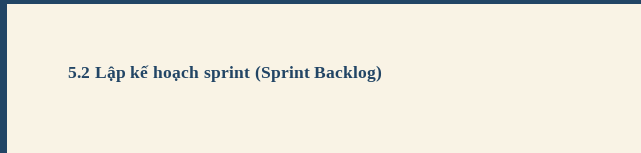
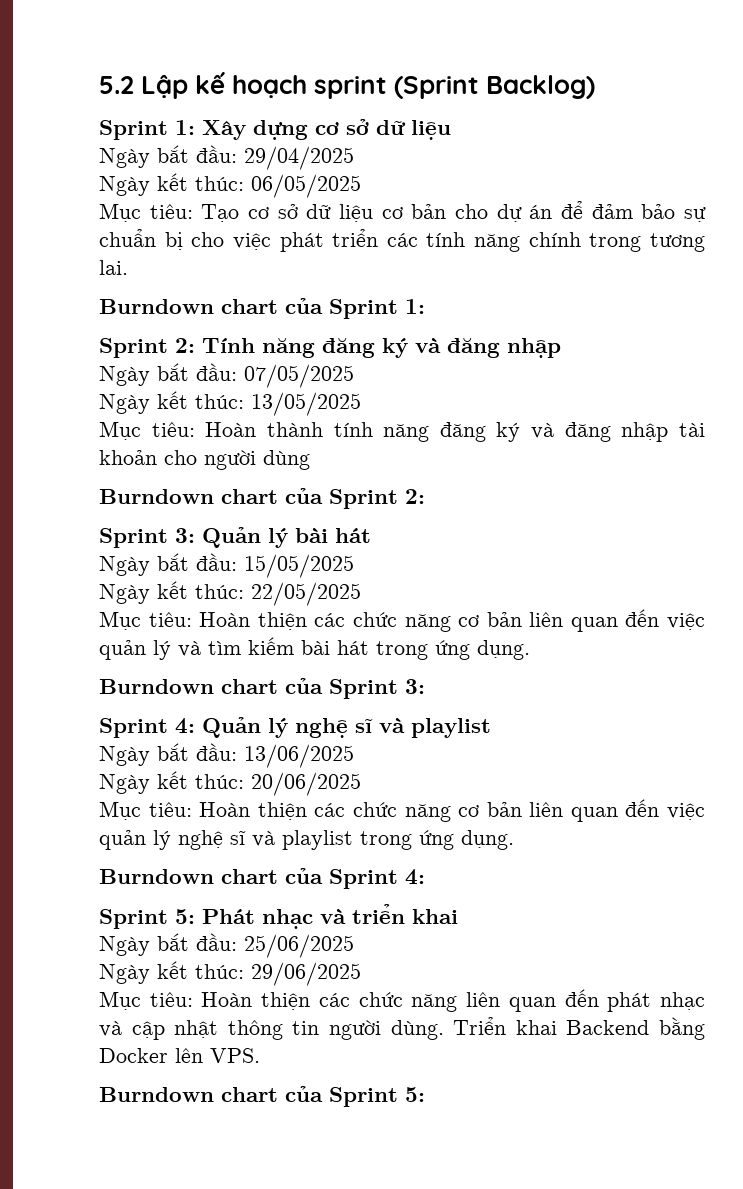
+ Sprint 1: Xây dựng cơ sở dữ liệu
+ Ngày bắt đầu: 29/04/2025
+ Ngày kết thúc: 06/05/2025
+ Mục tiêu: Tạo cơ sở dữ liệu cơ bản cho dự án để đảm bảo sự chuẩn bị cho việc phát triển các tính năng chính trong tương lai.
+ Burndown chart của Sprint 1:
+ Sprint 2: Tính năng đăng ký và đăng nhập
+ Ngày bắt đầu: 07/05/2025
+ Ngày kết thúc: 13/05/2025
+ Mục tiêu: Hoàn thành tính năng đăng ký và đăng nhập tài khoản cho người dùng
+ Burndown chart của Sprint 2:
+ Sprint 3: Quản lý bài hát
+ Ngày bắt đầu: 15/05/2025
+ Ngày kết thúc: 22/05/2025
+ Mục tiêu: Hoàn thiện các chức năng cơ bản liên quan đến việc quản lý và tìm kiếm bài hát trong ứng dụng.
+ Burndown chart của Sprint 3:
+ Sprint 4: Quản lý nghệ sĩ và playlist
+ Ngày bắt đầu: 13/06/2025
+ Ngày kết thúc: 20/06/2025
+ Mục tiêu: Hoàn thiện các chức năng cơ bản liên quan đến việc quản lý nghệ sĩ và playlist trong ứng dụng.
+ Burndown chart của Sprint 4:
+ Sprint 5: Phát nhạc và triển khai
+ Ngày bắt đầu: 25/06/2025
+ Ngày kết thúc: 29/06/2025
+ Mục tiêu: Hoàn thiện các chức năng liên quan đến phát nhạc và cập nhật thông tin người dùng. Triển khai Backend bằng Docker lên VPS.
+ Burndown chart của Sprint 5:

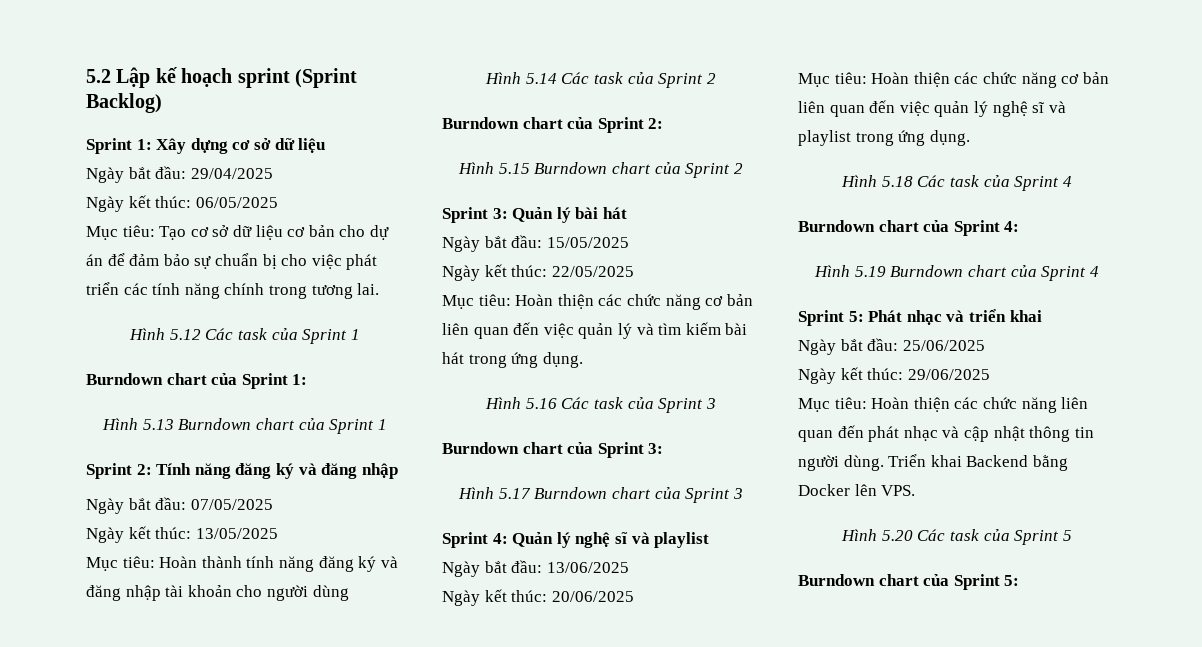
+ Hình 5.12 Các task của Sprint 1
+ Hình 5.13 Burndown chart của Sprint 1
+ Hình 5.14 Các task của Sprint 2
+ Hình 5.15 Burndown chart của Sprint 2
+ Hình 5.16 Các task của Sprint 3
+ Hình 5.17 Burndown chart của Sprint 3
+ Hình 5.18 Các task của Sprint 4
+ Hình 5.19 Burndown chart của Sprint 4
+ Hình 5.20 Các task của Sprint 5

